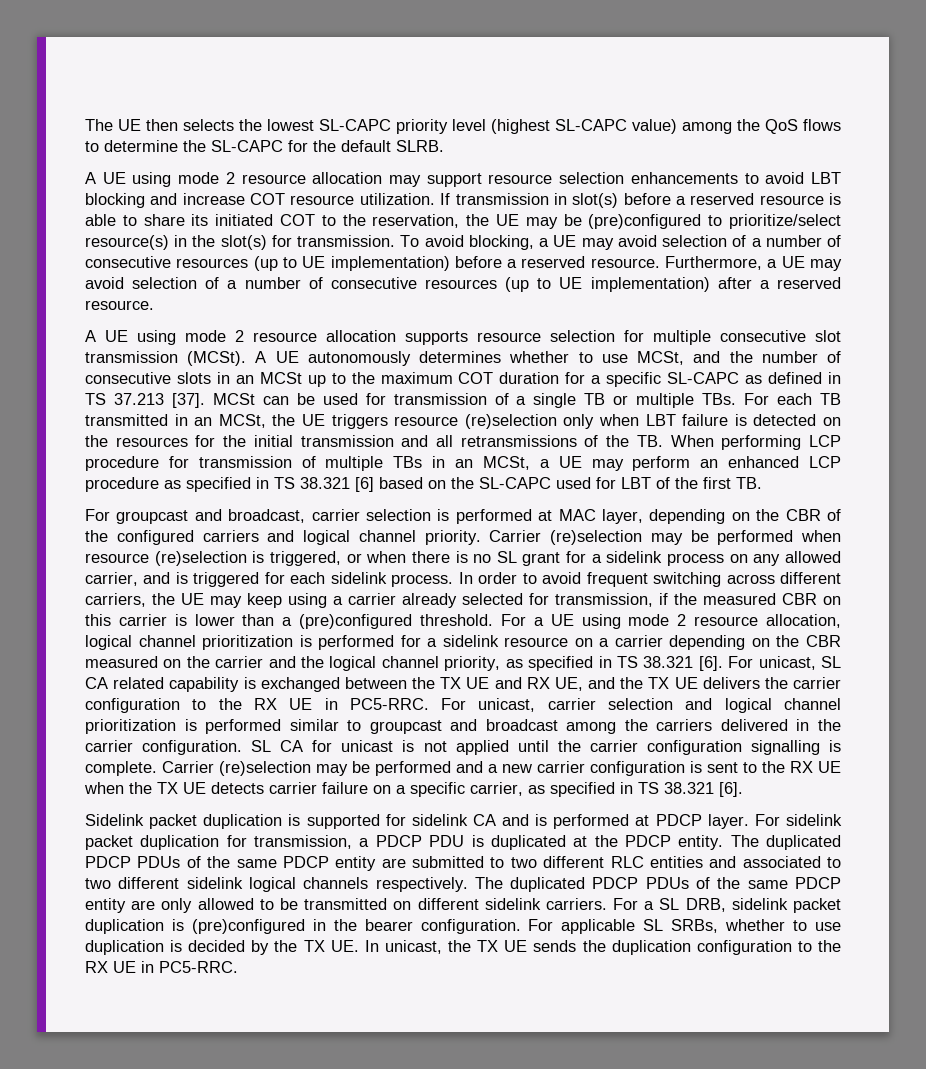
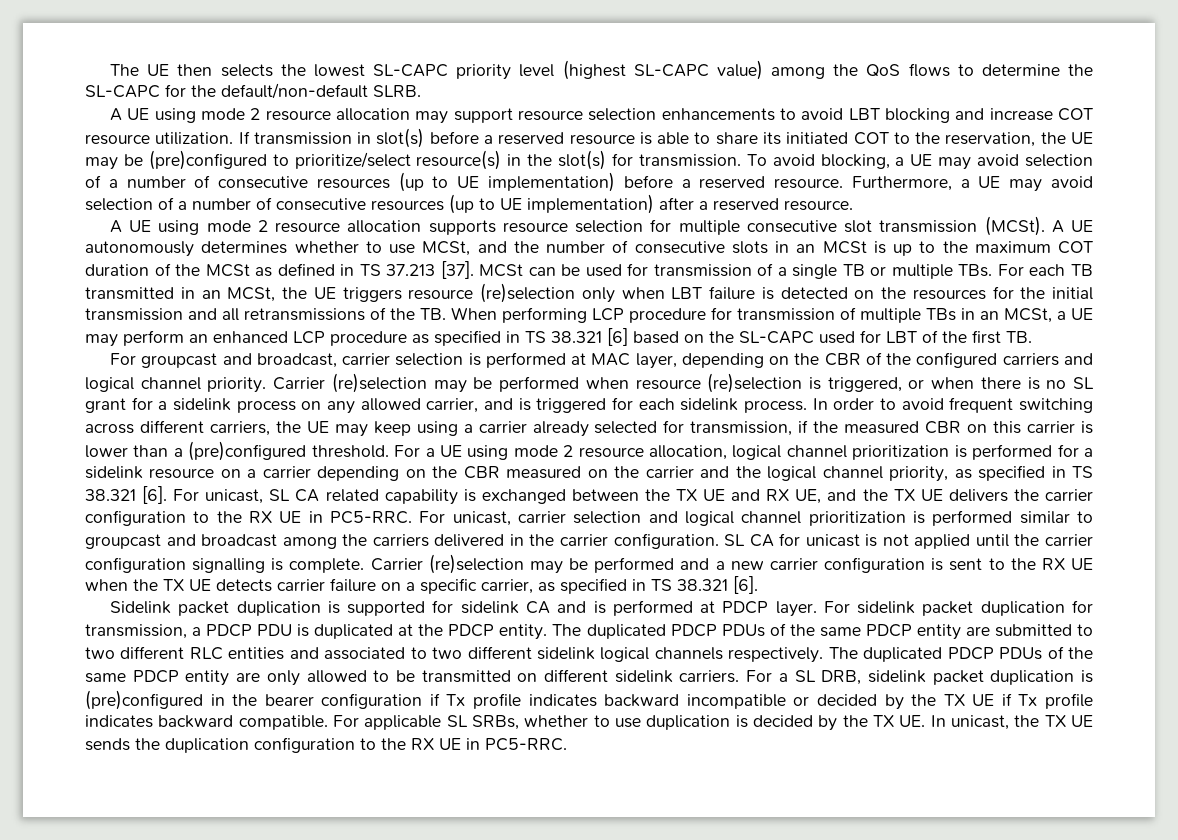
- The UE then selects the lowest SL-CAPC priority level (highest SL-CAPC value) among the QoS flows to determine the SL-CAPC for the default SLRB.
+ The UE then selects the lowest SL-CAPC priority level (highest SL-CAPC value) among the QoS flows to determine the SL-CAPC for the default/non-default SLRB.
- A UE autonomously determines whether to use MCSt, and the number of consecutive slots in an MCSt up to the maximum COT duration for a specific SL-CAPC as defined in TS 37.213 [37].
+ A UE autonomously determines whether to use MCSt, and the number of consecutive slots in an MCSt is up to the maximum COT duration of the MCSt as defined in TS 37.213 [37].
- For a SL DRB, sidelink packet duplication is (pre)configured in the bearer configuration.
+ For a SL DRB, sidelink packet duplication is (pre)configured in the bearer configuration if Tx profile indicates backward incompatible or decided by the TX UE if Tx profile indicates backward compatible.

